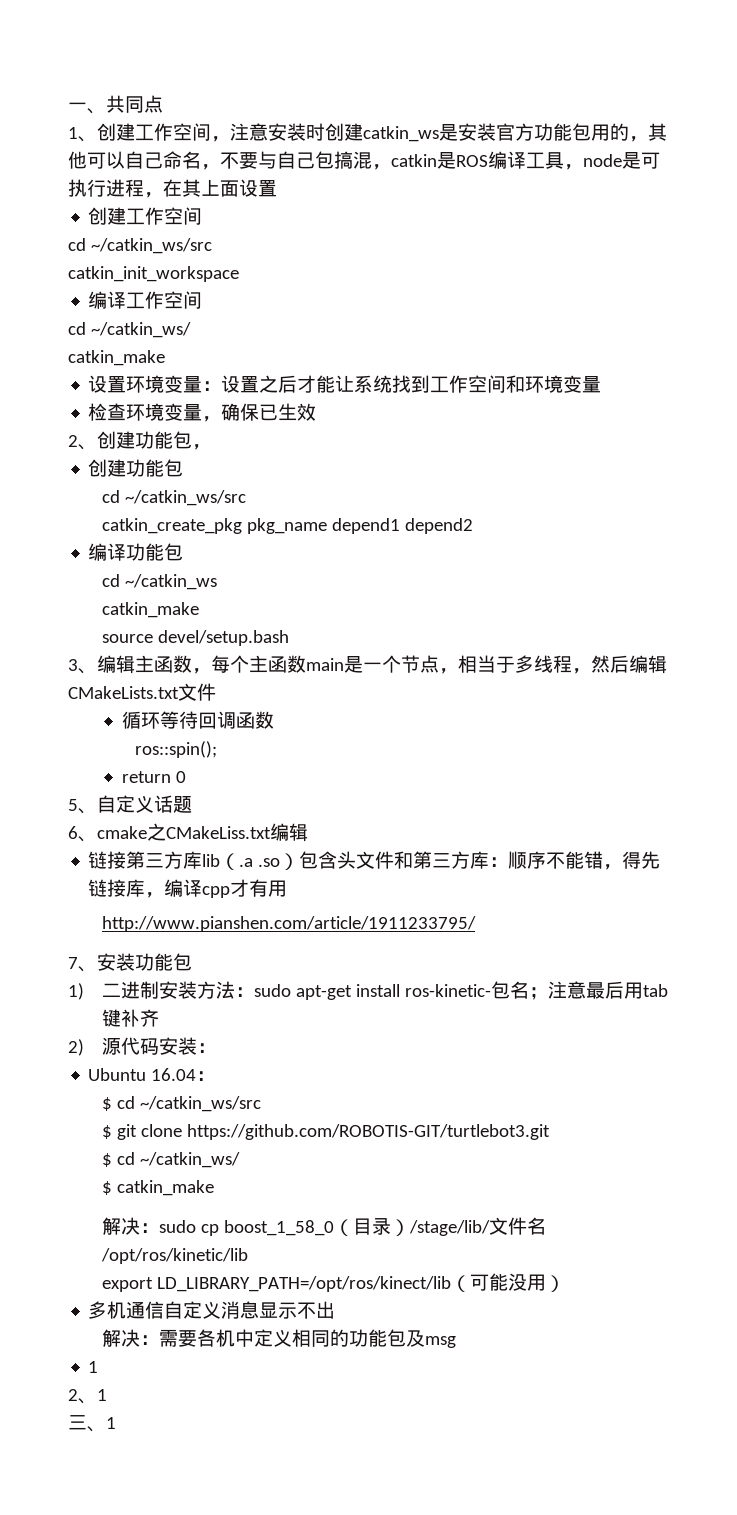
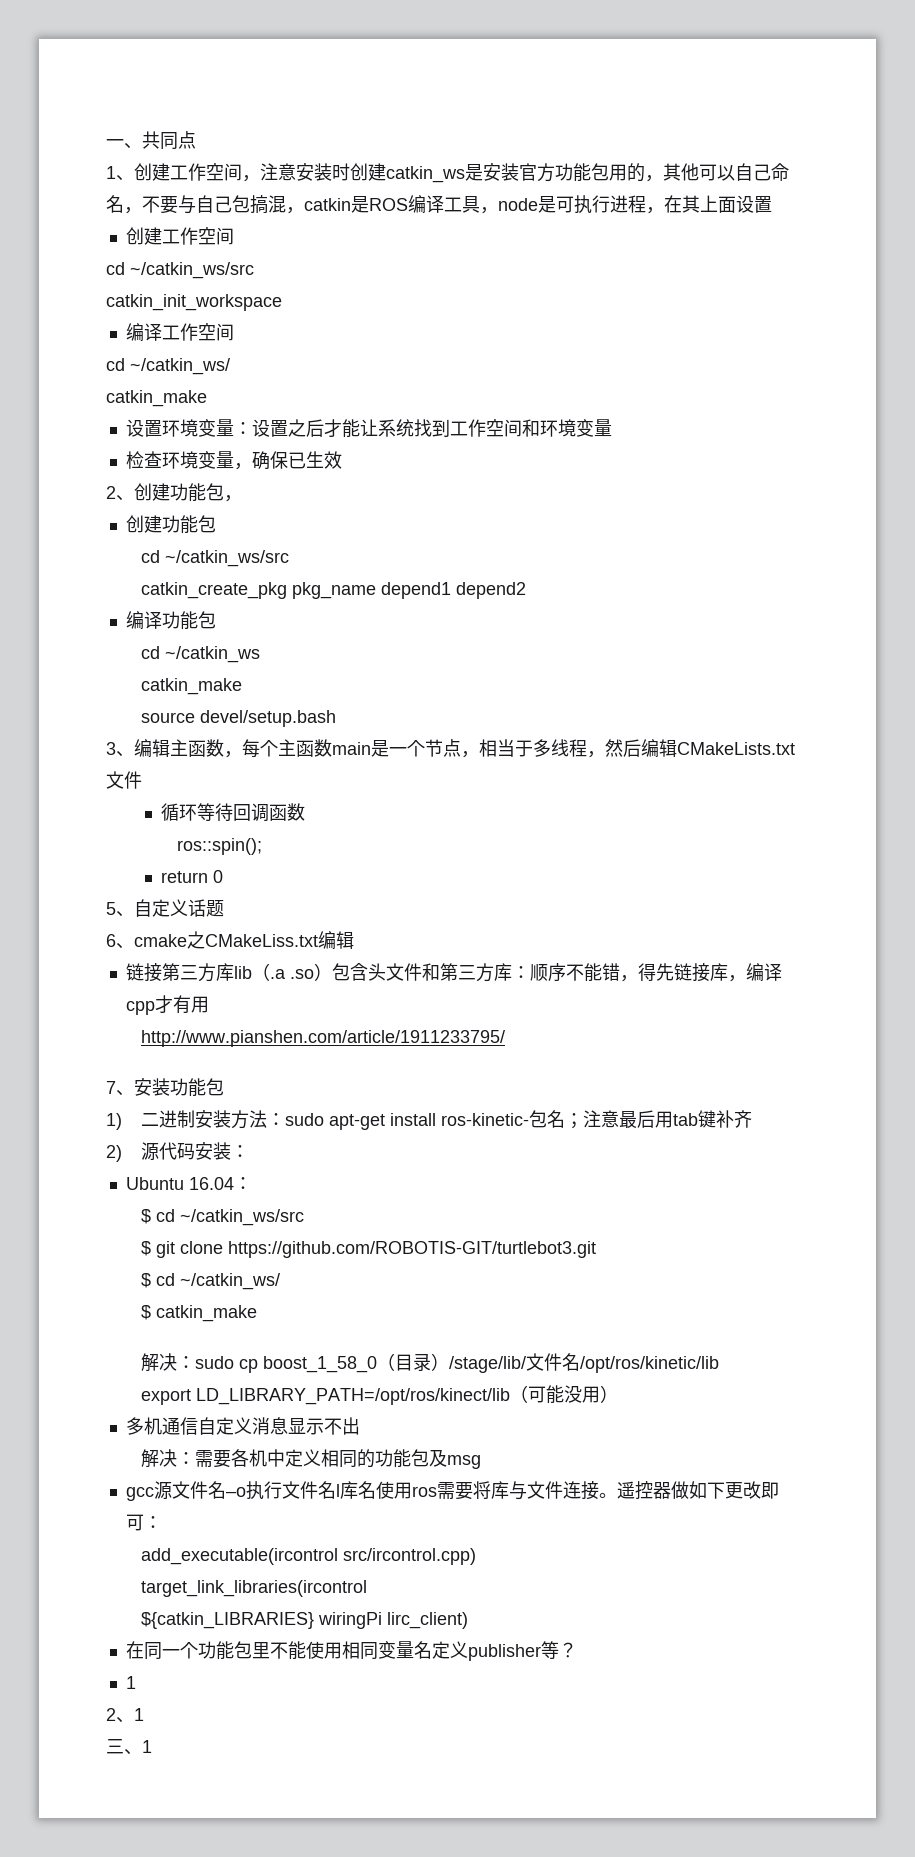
+ gcc源文件名–o执行文件名l库名使用ros需要将库与文件连接。遥控器做如下更改即可：
+ add_executable(ircontrol src/ircontrol.cpp)
+ target_link_libraries(ircontrol
+ ${catkin_LIBRARIES} wiringPi lirc_client)
+ 在同一个功能包里不能使用相同变量名定义publisher等？

